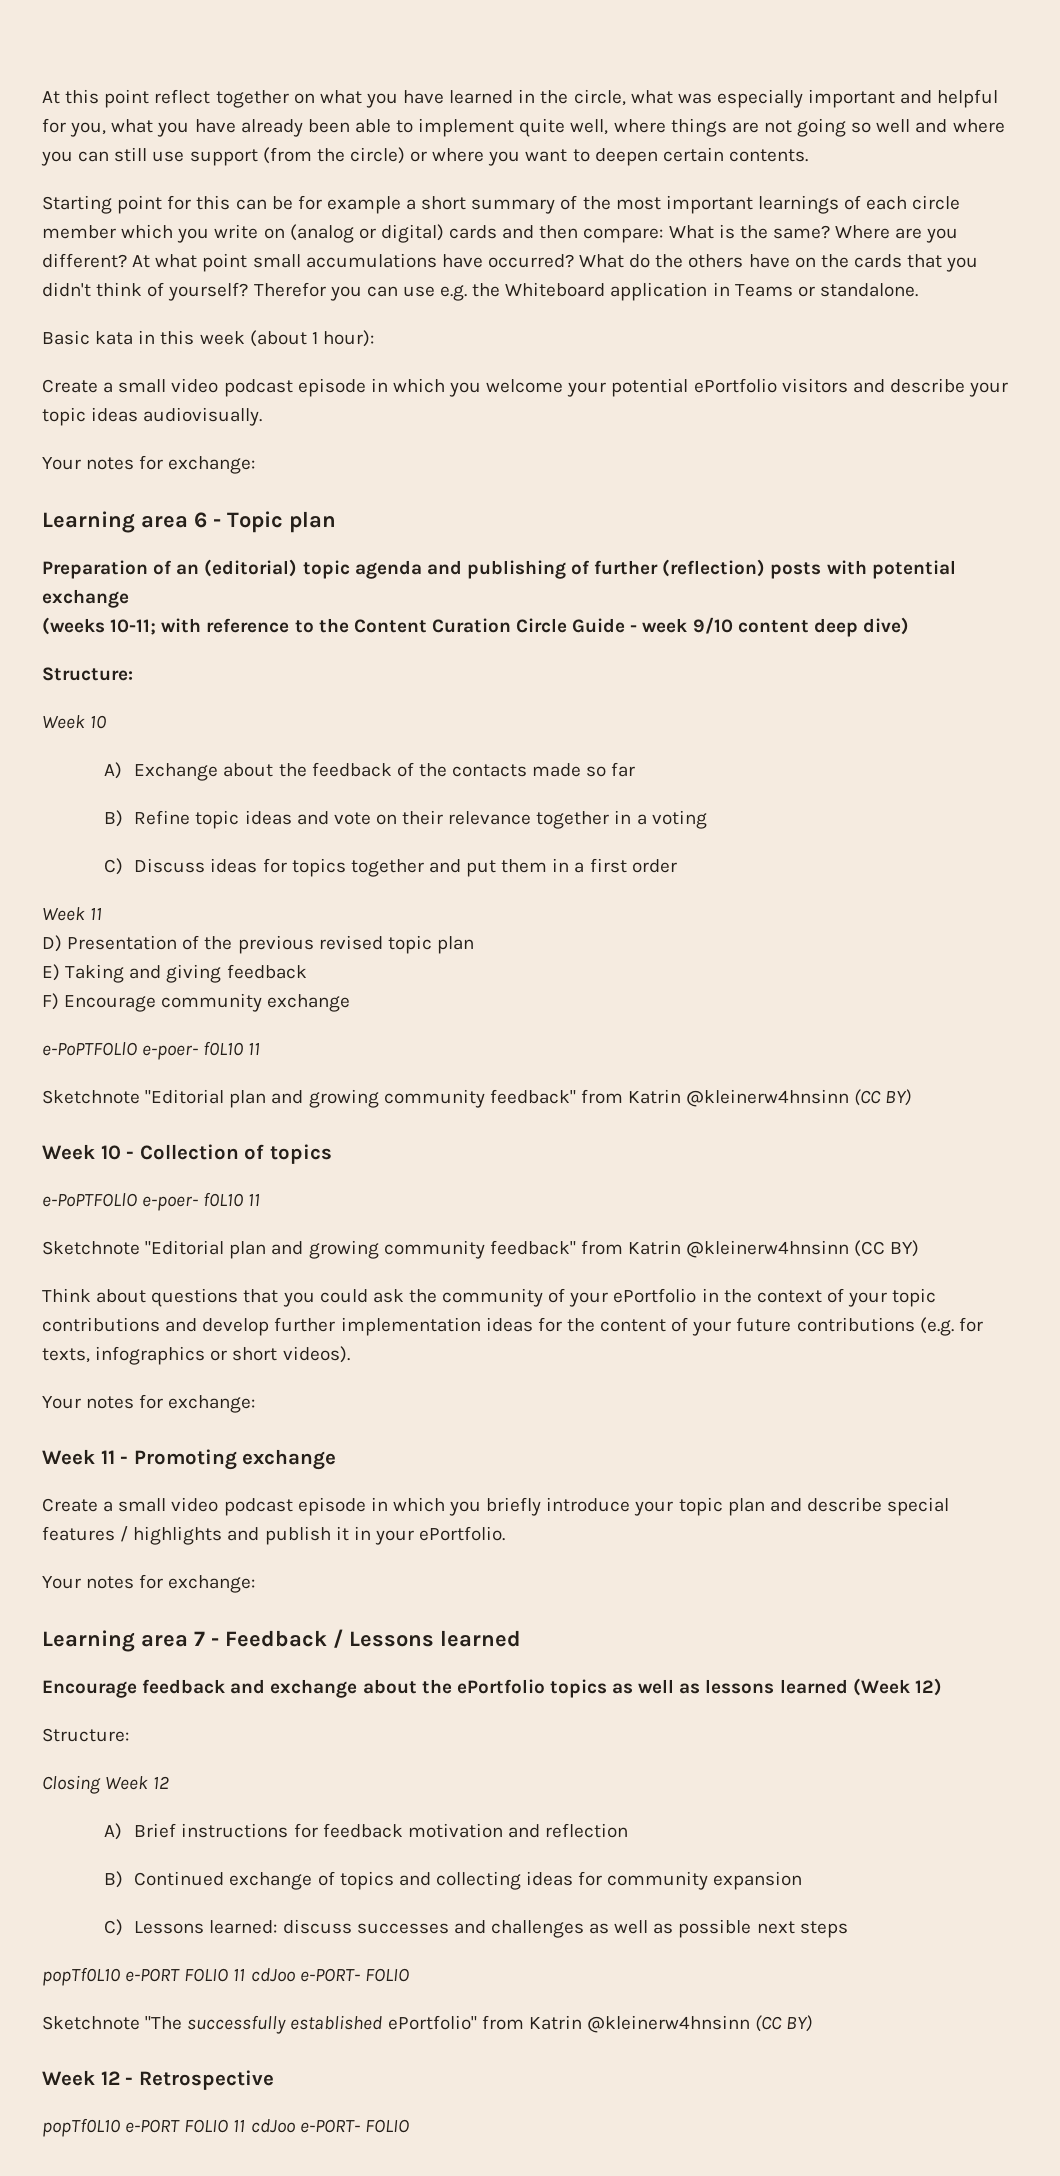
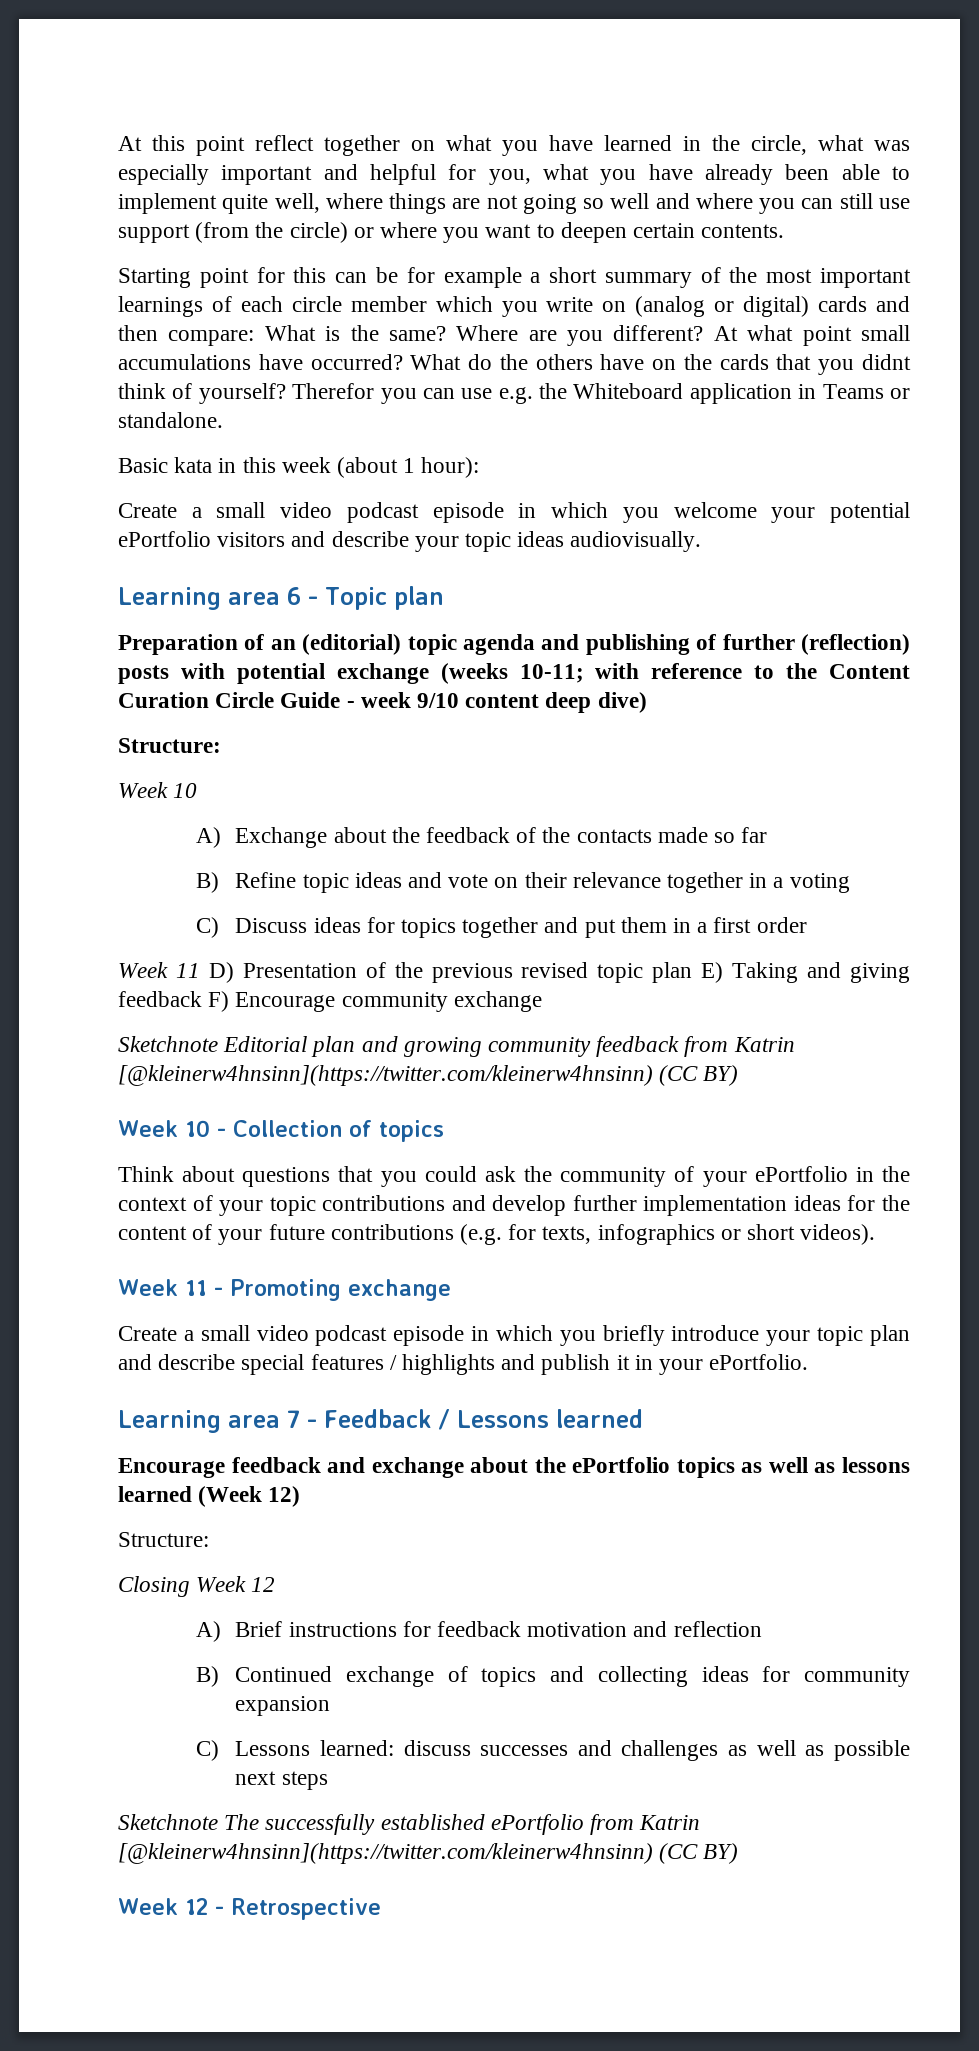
- What do the others have on the cards that you didn't think of yourself?
+ What do the others have on the cards that you didnt think of yourself?
  Create a small video podcast episode in which you welcome your potential ePortfolio visitors and describe your topic ideas audiovisually.
- Your notes for exchange:
- Preparation of an (editorial) topic agenda and publishing of further (reflection) posts with potential exchange
- (weeks 10-11; with reference to the Content Curation Circle Guide - week 9/10 content deep dive)
+ Preparation of an (editorial) topic agenda and publishing of further (reflection) posts with potential exchange (weeks 10-11; with reference to the Content Curation Circle Guide - week 9/10 content deep dive)
  C) Discuss ideas for topics together and put them in a first order
- Week 11
- D) Presentation of the previous revised topic plan
- E) Taking and giving feedback
- F) Encourage community exchange
- e-PoPTFOLlO e-poer- f0L10 11
- Sketchnote "Editorial plan and growing community feedback" from Katrin @kleinerw4hnsinn (CC BY)
+ Week 11 D) Presentation of the previous revised topic plan E) Taking and giving feedback F) Encourage community exchange
+ Sketchnote Editorial plan and growing community feedback from Katrin [@kleinerw4hnsinn](https://twitter.com/kleinerw4hnsinn) (CC BY)
  Week 10 - Collection of topics
- e-PoPTFOLlO e-poer- f0L10 11
- Sketchnote "Editorial plan and growing community feedback" from Katrin @kleinerw4hnsinn (CC BY)
  Think about questions that you could ask the community of your ePortfolio in the context of your topic contributions and develop further implementation ideas for the content of your future contributions (e.g. for texts, infographics or short videos).
- Your notes for exchange:
  Create a small video podcast episode in which you briefly introduce your topic plan and describe special features / highlights and publish it in your ePortfolio.
- Your notes for exchange:
  C) Lessons learned: discuss successes and challenges as well as possible next steps
- popTf0L10 e-PORT FOLIO 11 cdJoo e-PORT- FOLIO
- Sketchnote "The successfully established ePortfolio" from Katrin @kleinerw4hnsinn (CC BY)
+ Sketchnote The successfully established ePortfolio from Katrin [@kleinerw4hnsinn](https://twitter.com/kleinerw4hnsinn) (CC BY)
  Week 12 - Retrospective
- popTf0L10 e-PORT FOLIO 11 cdJoo e-PORT- FOLIO

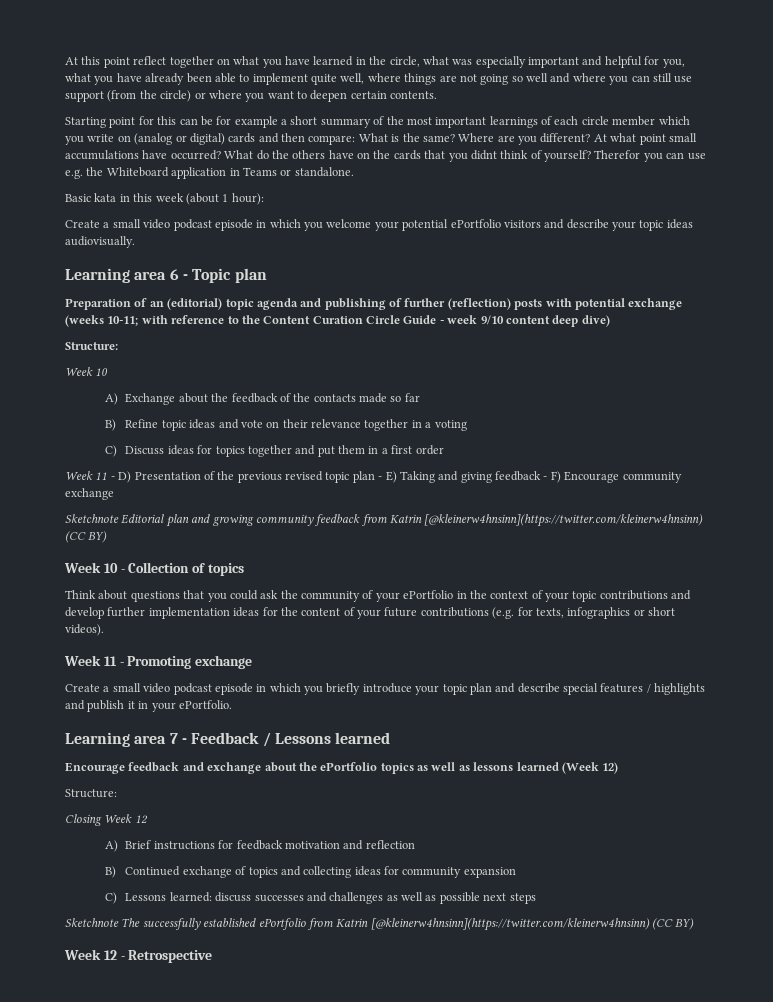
- Week 11 D) Presentation of the previous revised topic plan E) Taking and giving feedback F) Encourage community exchange
+ Week 11 - D) Presentation of the previous revised topic plan - E) Taking and giving feedback - F) Encourage community exchange

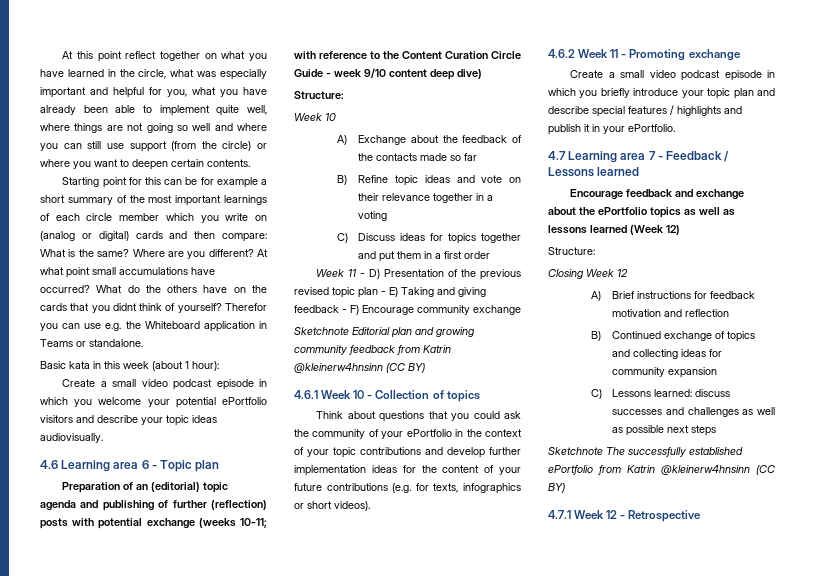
- Learning area 6 - Topic plan
+ 4.6 Learning area 6 - Topic plan
- Sketchnote Editorial plan and growing community feedback from Katrin [@kleinerw4hnsinn](https://twitter.com/kleinerw4hnsinn) (CC BY)
- Week 10 - Collection of topics
+ Sketchnote Editorial plan and growing community feedback from Katrin @kleinerw4hnsinn (CC BY)
+ 4.6.1 Week 10 - Collection of topics
- Week 11 - Promoting exchange
+ 4.6.2 Week 11 - Promoting exchange
- Learning area 7 - Feedback / Lessons learned
+ 4.7 Learning area 7 - Feedback / Lessons learned
- Sketchnote The successfully established ePortfolio from Katrin [@kleinerw4hnsinn](https://twitter.com/kleinerw4hnsinn) (CC BY)
- Week 12 - Retrospective
+ Sketchnote The successfully established ePortfolio from Katrin @kleinerw4hnsinn (CC BY)
+ 4.7.1 Week 12 - Retrospective

